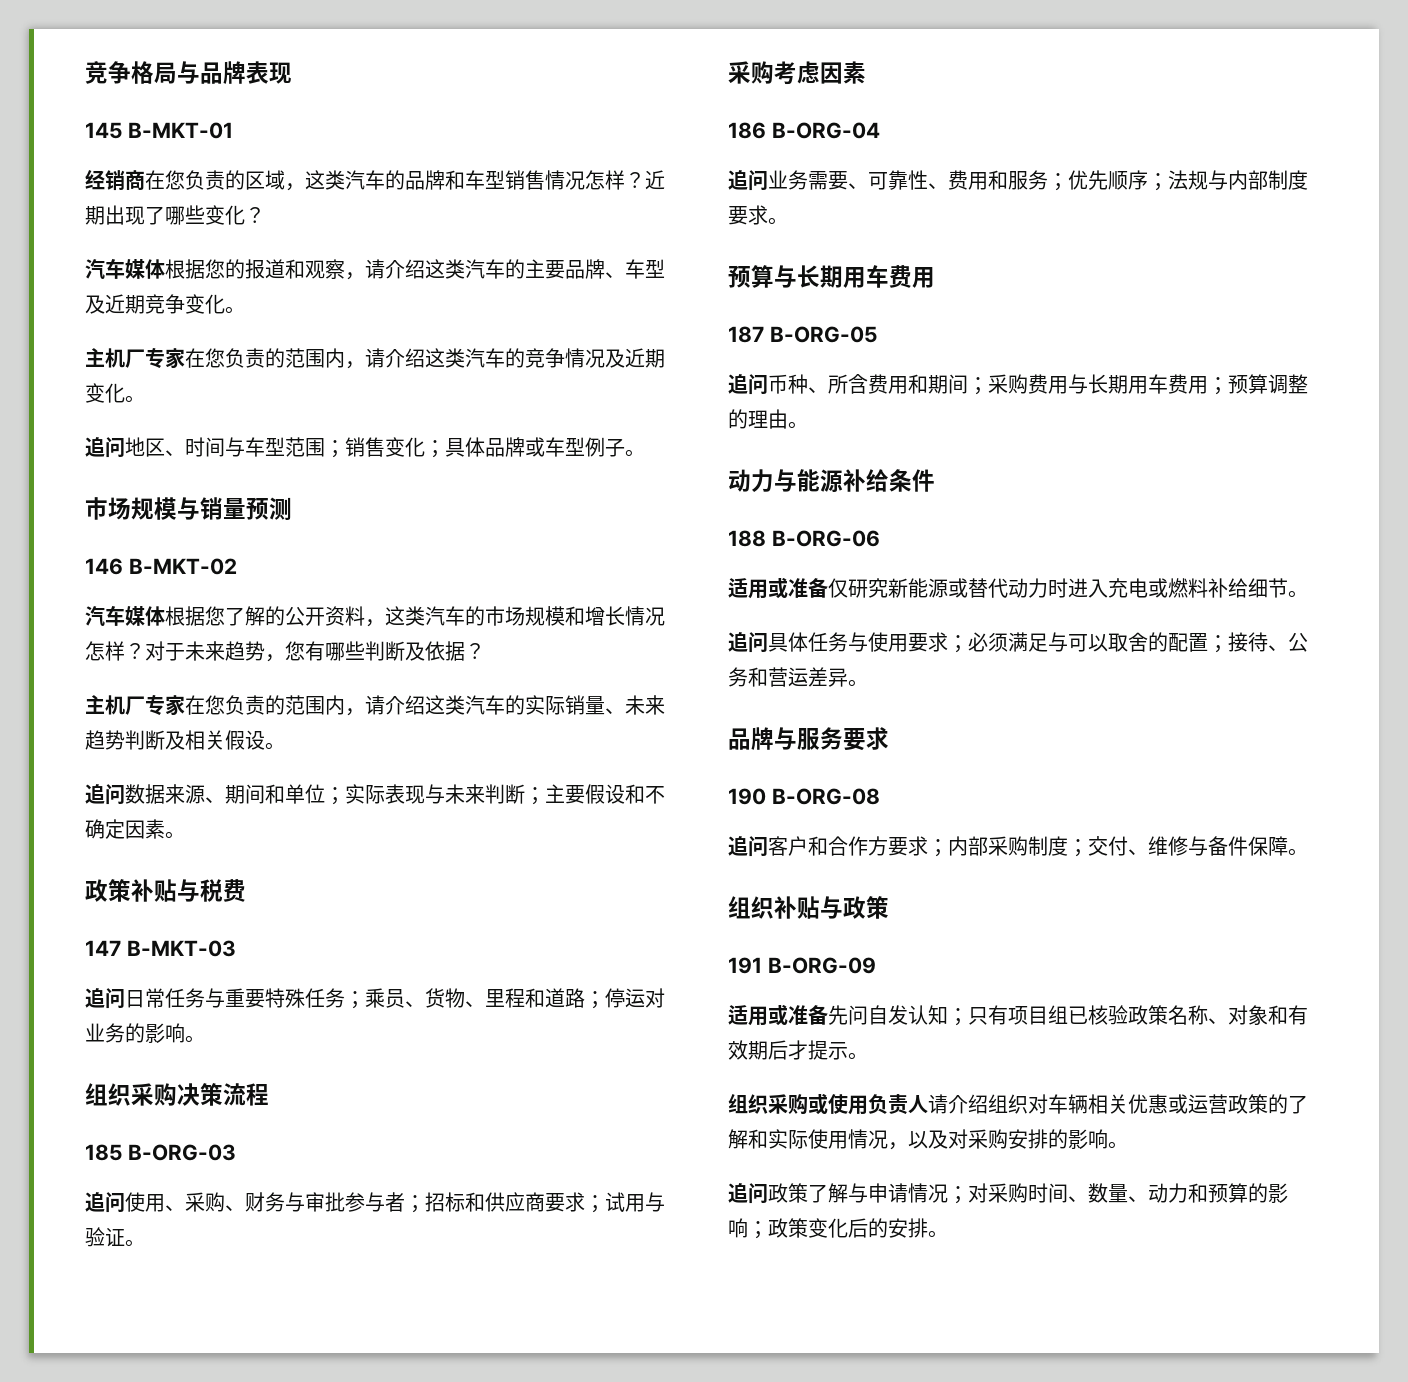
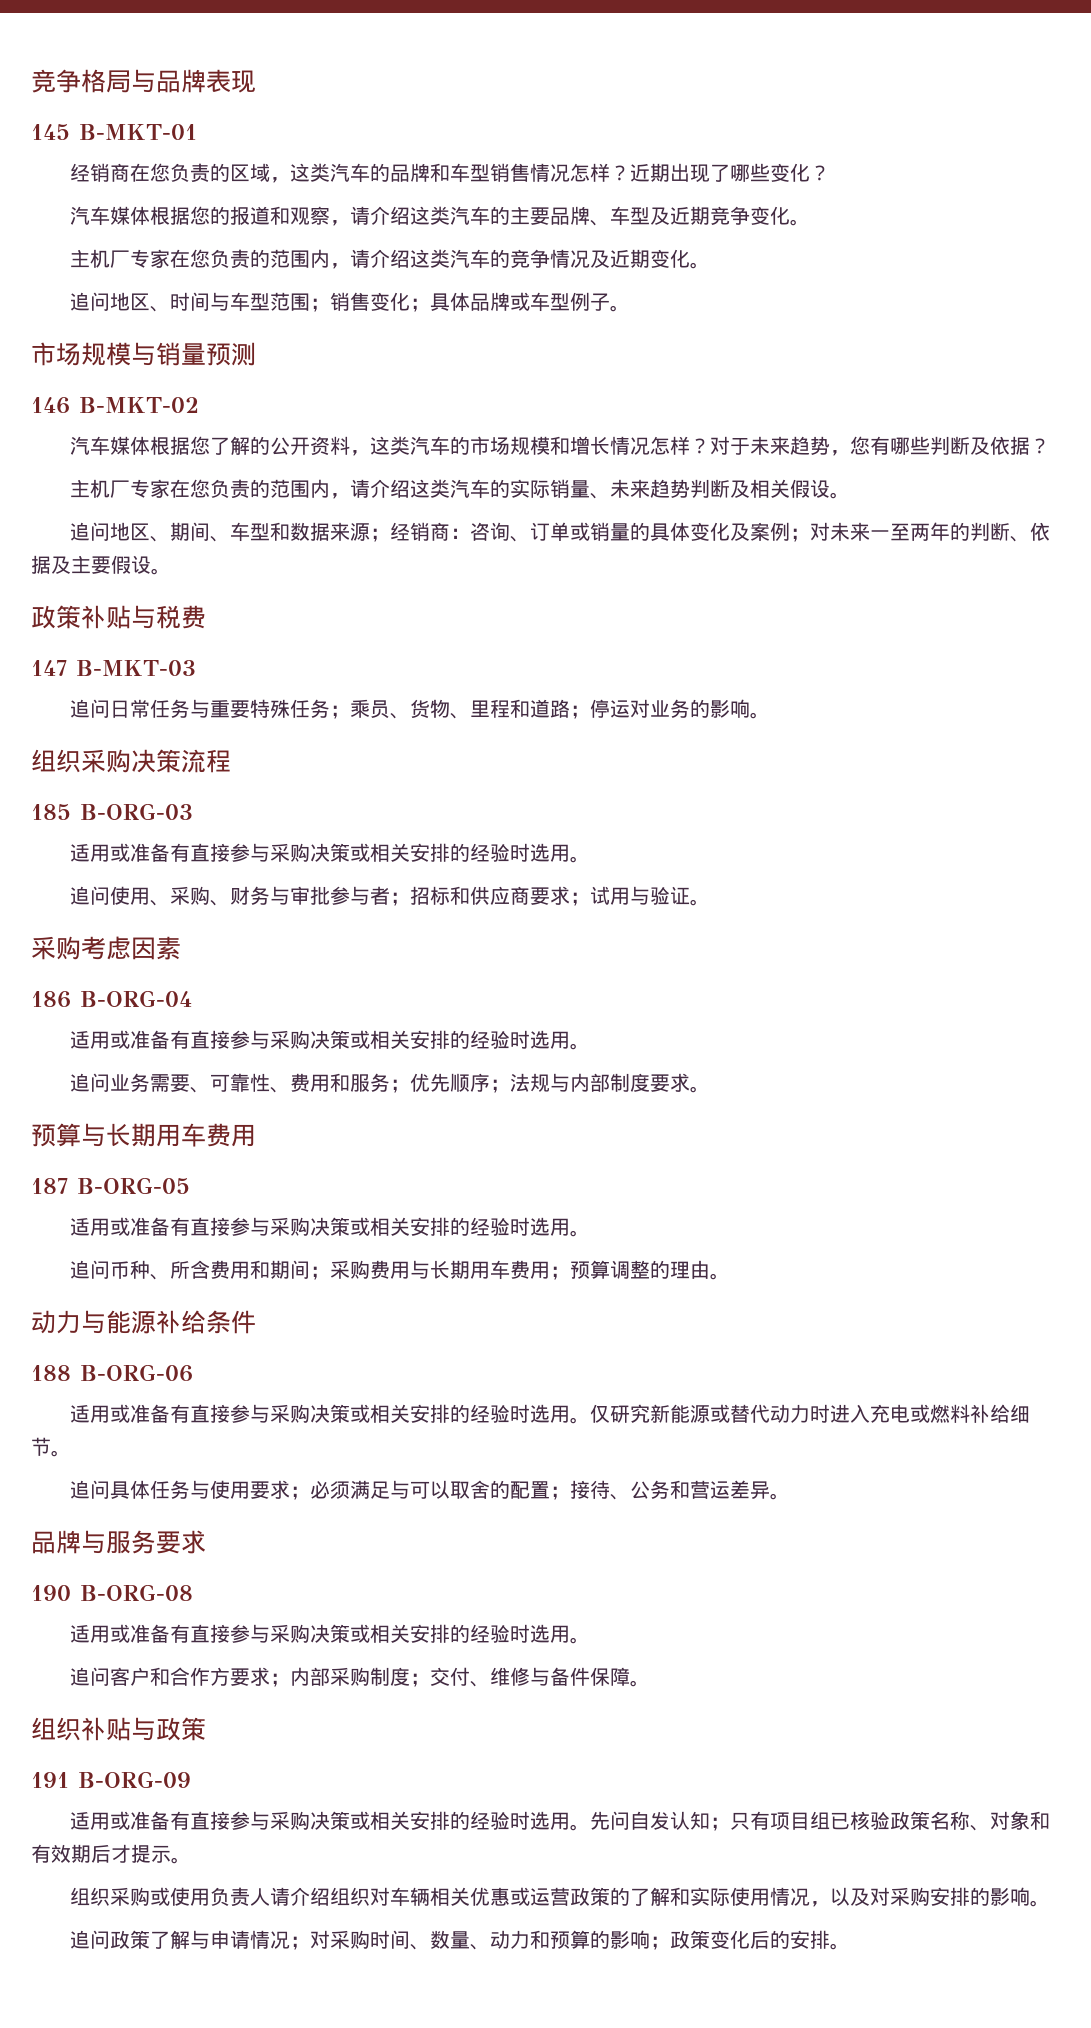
- 追问数据来源、期间和单位；实际表现与未来判断；主要假设和不确定因素。
+ 追问地区、期间、车型和数据来源；经销商：咨询、订单或销量的具体变化及案例；对未来一至两年的判断、依据及主要假设。
  185 B-ORG-03
+ 适用或准备有直接参与采购决策或相关安排的经验时选用。
  186 B-ORG-04
+ 适用或准备有直接参与采购决策或相关安排的经验时选用。
  187 B-ORG-05
+ 适用或准备有直接参与采购决策或相关安排的经验时选用。
- 适用或准备仅研究新能源或替代动力时进入充电或燃料补给细节。
+ 适用或准备有直接参与采购决策或相关安排的经验时选用。仅研究新能源或替代动力时进入充电或燃料补给细节。
  190 B-ORG-08
+ 适用或准备有直接参与采购决策或相关安排的经验时选用。
- 适用或准备先问自发认知；只有项目组已核验政策名称、对象和有效期后才提示。
+ 适用或准备有直接参与采购决策或相关安排的经验时选用。先问自发认知；只有项目组已核验政策名称、对象和有效期后才提示。

